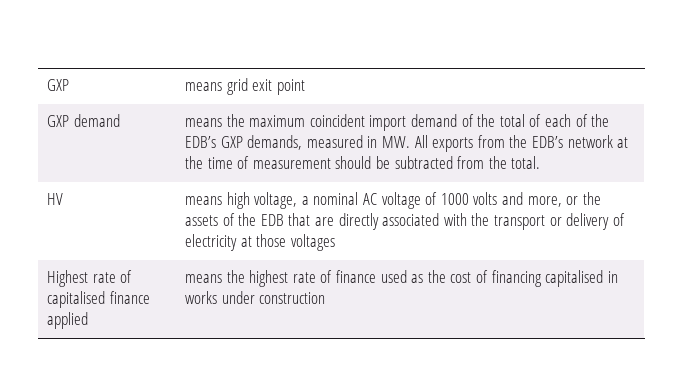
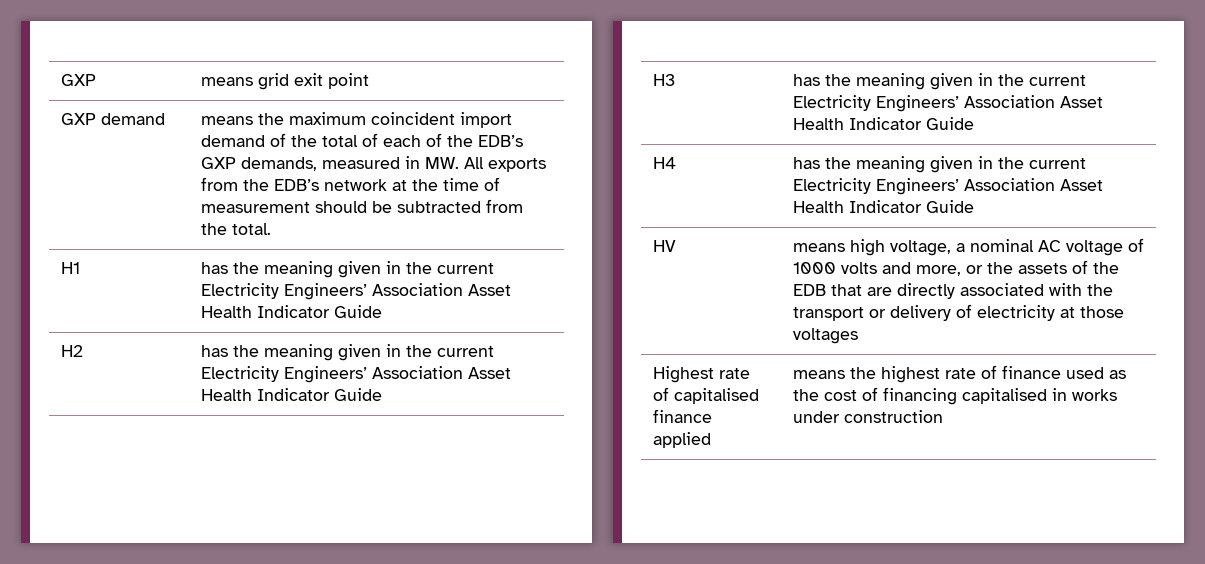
+ H1 | has the meaning given in the current Electricity Engineers’ Association Asset Health Indicator Guide
+ H2 | has the meaning given in the current Electricity Engineers’ Association Asset Health Indicator Guide
+ H3 | has the meaning given in the current Electricity Engineers’ Association Asset Health Indicator Guide
+ H4 | has the meaning given in the current Electricity Engineers’ Association Asset Health Indicator Guide

